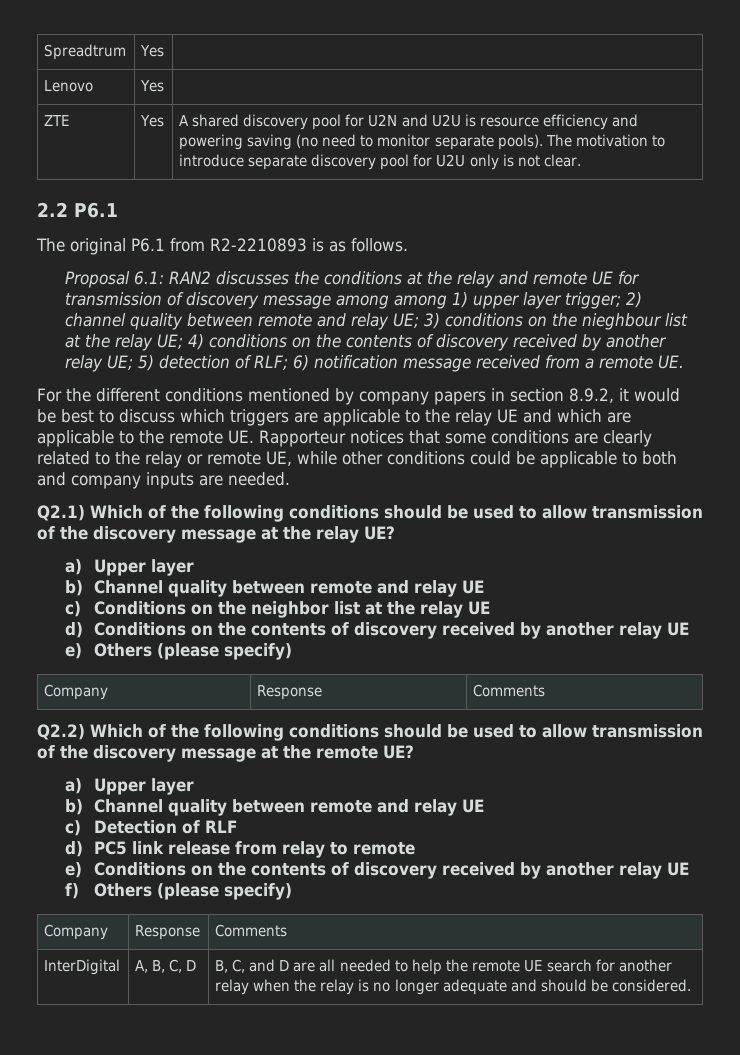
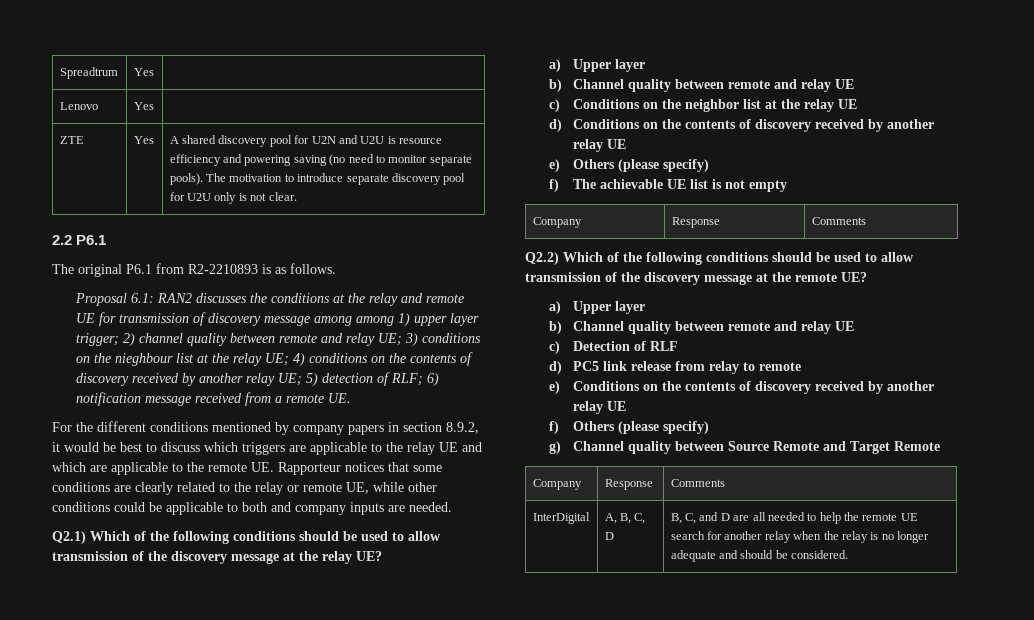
+ f) The achievable UE list is not empty
+ g) Channel quality between Source Remote and Target Remote

